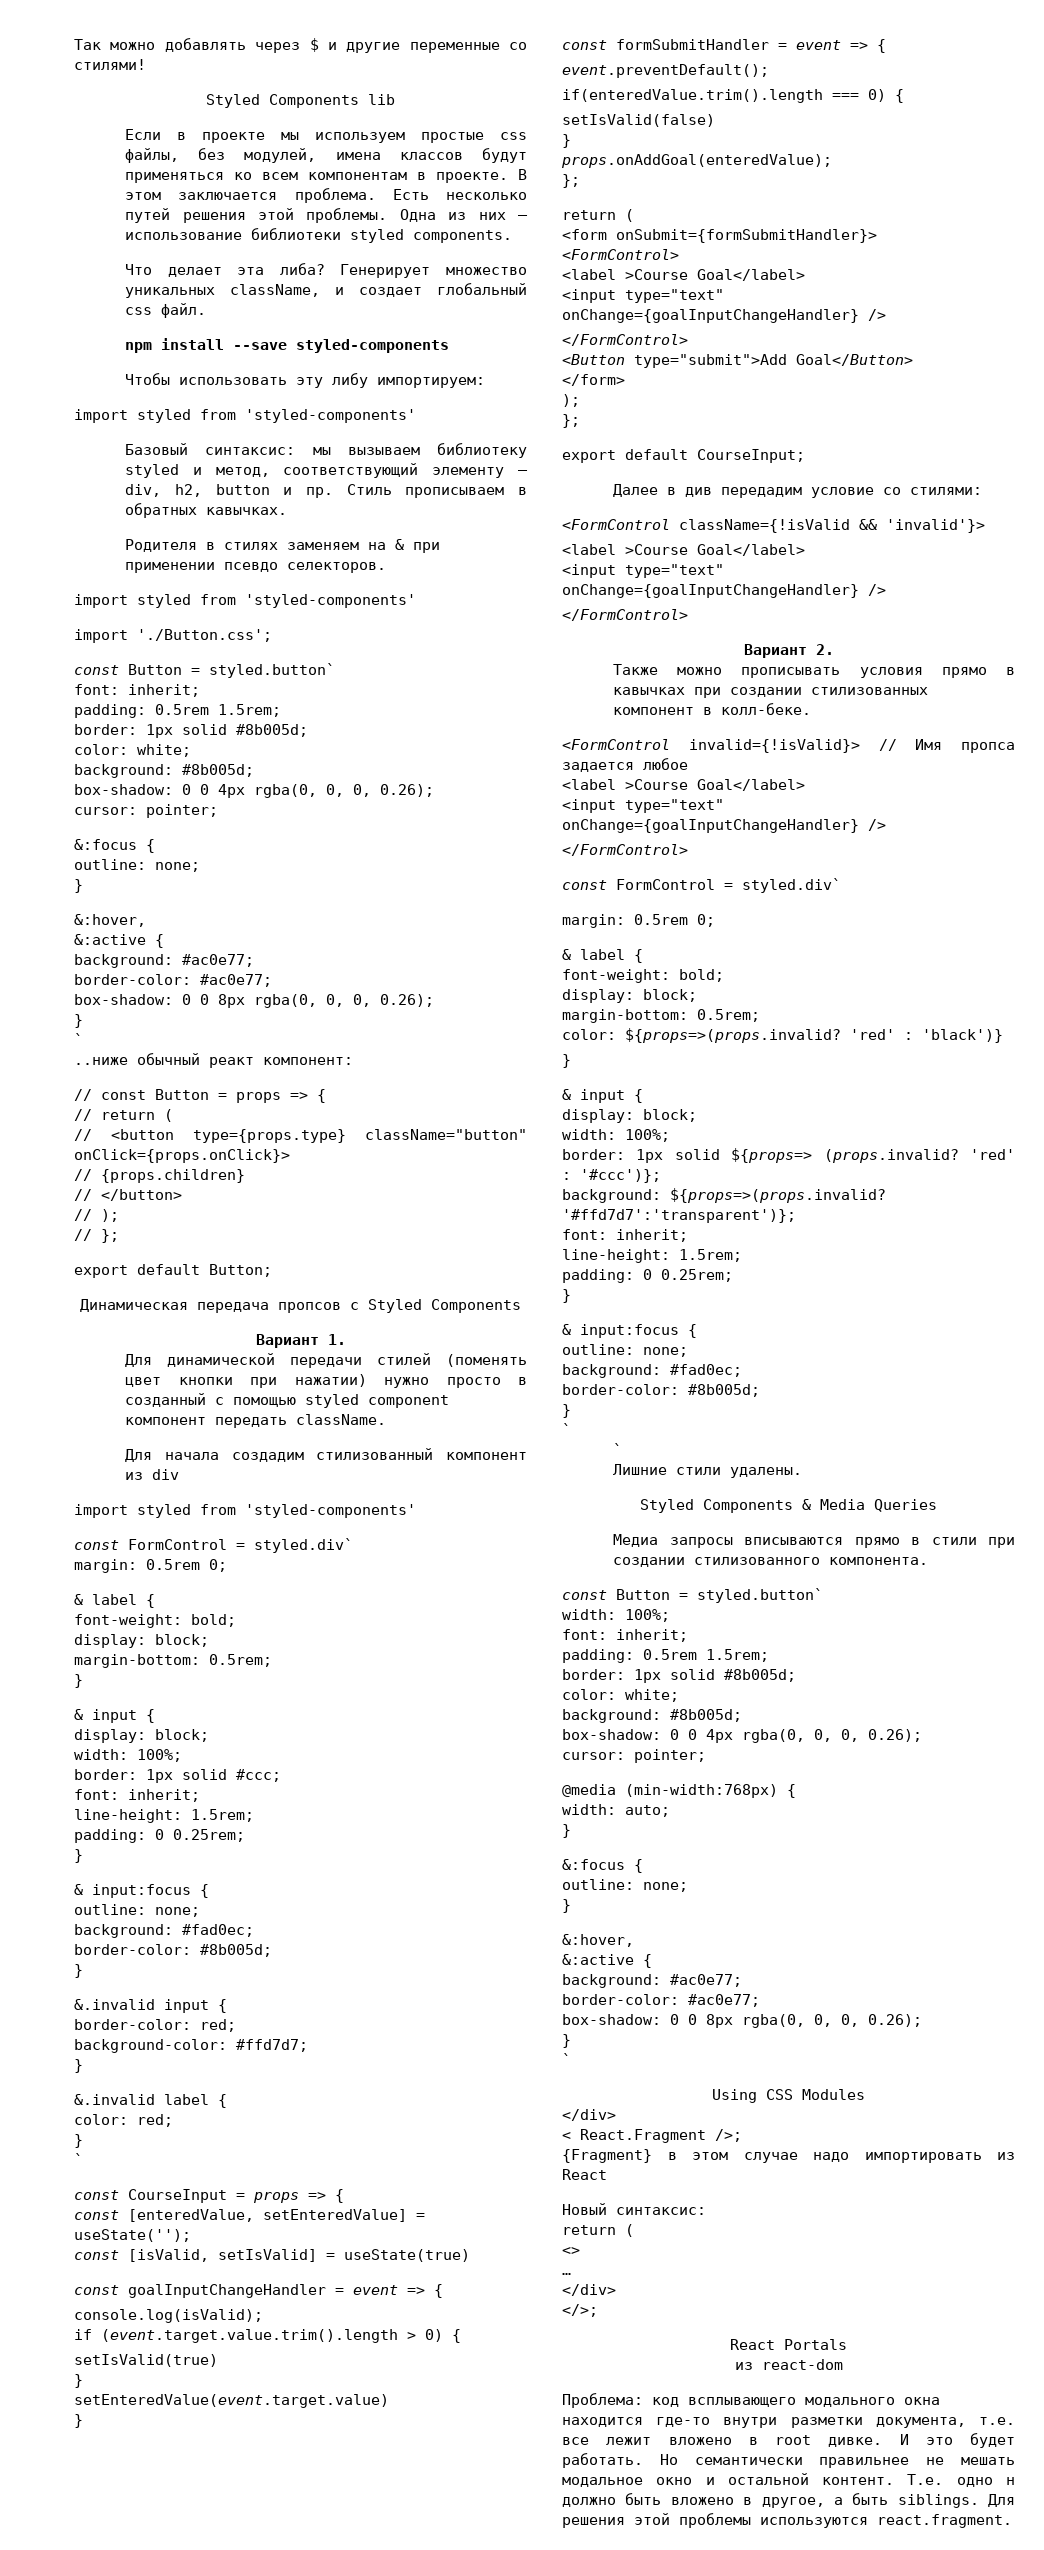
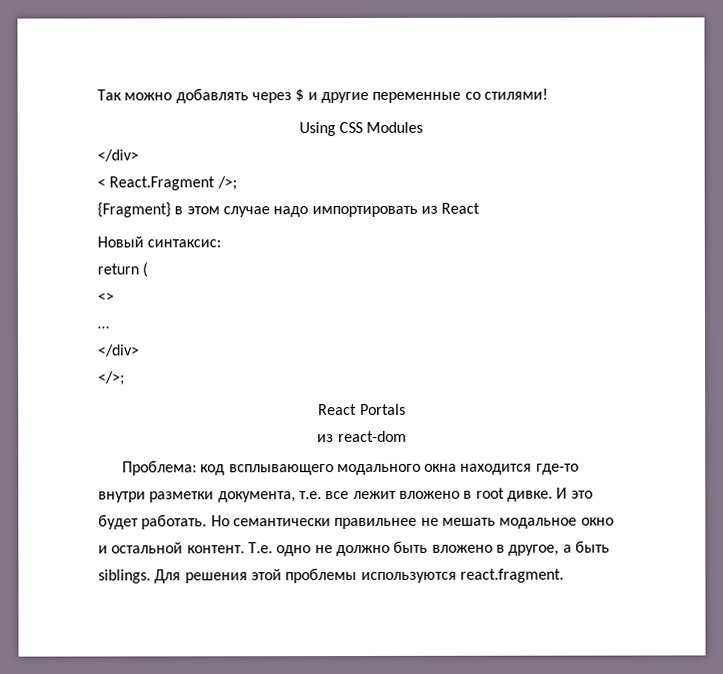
- Styled Components lib
- Если в проекте мы используем простые css файлы, без модулей, имена классов будут применяться ко всем компонентам в проекте. В этом заключается проблема. Есть несколько путей решения этой проблемы. Одна из них – использование библиотеки styled components.
- Что делает эта либа? Генерирует множество уникальных className, и создает глобальный css файл.
- npm install --save styled-components
- Чтобы использовать эту либу импортируем:
- import styled from 'styled-components'
- Базовый синтаксис: мы вызываем библиотеку styled и метод, соответствующий элементу – div, h2, button и пр. Стиль прописываем в обратных кавычках.
- Родителя в стилях заменяем на & при применении псевдо селекторов.
- import styled from 'styled-components'
- import './Button.css';
- const Button = styled.button`
- font: inherit;
- padding: 0.5rem 1.5rem;
- border: 1px solid #8b005d;
- color: white;
- background: #8b005d;
- box-shadow: 0 0 4px rgba(0, 0, 0, 0.26);
- cursor: pointer;
- &:focus {
- outline: none;
- }
- &:hover,
- &:active {
- background: #ac0e77;
- border-color: #ac0e77;
- box-shadow: 0 0 8px rgba(0, 0, 0, 0.26);
- }
- `
- ..ниже обычный реакт компонент:
- // const Button = props => {
- // return (
- // <button type={props.type} className="button" onClick={props.onClick}>
- // {props.children}
- // </button>
- // );
- // };
- export default Button;
- Динамическая передача пропсов с Stуled Components
- Вариант 1.
- Для динамической передачи стилей (поменять цвет кнопки при нажатии) нужно просто в созданный с помощью styled component компонент передать className.
- Для начала создадим стилизованный компонент из div
- import styled from 'styled-components'
- const FormControl = styled.div`
- margin: 0.5rem 0;
- & label {
- font-weight: bold;
- display: block;
- margin-bottom: 0.5rem;
- }
- & input {
- display: block;
- width: 100%;
- border: 1px solid #ccc;
- font: inherit;
- line-height: 1.5rem;
- padding: 0 0.25rem;
- }
- & input:focus {
- outline: none;
- background: #fad0ec;
- border-color: #8b005d;
- }
- &.invalid input {
- border-color: red;
- background-color: #ffd7d7;
- }
- &.invalid label {
- color: red;
- }
- `
- const CourseInput = props => {
- const [enteredValue, setEnteredValue] = useState('');
- const [isValid, setIsValid] = useState(true)
- const goalInputChangeHandler = event => {
- console.log(isValid);
- if (event.target.value.trim().length > 0) {
- setIsValid(true)
- }
- setEnteredValue(event.target.value)
- }
- const formSubmitHandler = event => {
- event.preventDefault();
- if(enteredValue.trim().length === 0) {
- setIsValid(false)
- }
- props.onAddGoal(enteredValue);
- };
- return (
- <form onSubmit={formSubmitHandler}>
- <FormControl>
- <label >Course Goal</label>
- <input type="text" onChange={goalInputChangeHandler} />
- </FormControl>
- <Button type="submit">Add Goal</Button>
- </form>
- );
- };
- export default CourseInput;
- Далее в див передадим условие со стилями:
- <FormControl className={!isValid && 'invalid'}>
- <label >Course Goal</label>
- <input type="text" onChange={goalInputChangeHandler} />
- </FormControl>
- Вариант 2.
- Также можно прописывать условия прямо в кавычках при создании стилизованных компонент в колл-беке.
- <FormControl invalid={!isValid}> // Имя пропса задается любое
- <label >Course Goal</label>
- <input type="text" onChange={goalInputChangeHandler} />
- </FormControl>
- const FormControl = styled.div`
- margin: 0.5rem 0;
- & label {
- font-weight: bold;
- display: block;
- margin-bottom: 0.5rem;
- color: ${props=>(props.invalid? 'red' : 'black')}
- }
- & input {
- display: block;
- width: 100%;
- border: 1px solid ${props=> (props.invalid? 'red' : '#ccc')};
- background: ${props=>(props.invalid? '#ffd7d7':'transparent')};
- font: inherit;
- line-height: 1.5rem;
- padding: 0 0.25rem;
- }
- & input:focus {
- outline: none;
- background: #fad0ec;
- border-color: #8b005d;
- }
- `
- `
- Лишние стили удалены.
- Styled Components & Media Queries
- Медиа запросы вписываются прямо в стили при создании стилизованного компонента.
- const Button = styled.button`
- width: 100%;
- font: inherit;
- padding: 0.5rem 1.5rem;
- border: 1px solid #8b005d;
- color: white;
- background: #8b005d;
- box-shadow: 0 0 4px rgba(0, 0, 0, 0.26);
- cursor: pointer;
- @media (min-width:768px) {
- width: auto;
- }
- &:focus {
- outline: none;
- }
- &:hover,
- &:active {
- background: #ac0e77;
- border-color: #ac0e77;
- box-shadow: 0 0 8px rgba(0, 0, 0, 0.26);
- }
- `
- Т.е. одно н должно быть вложено в другое, а быть siblings.
+ Т.е. одно не должно быть вложено в другое, а быть siblings.

